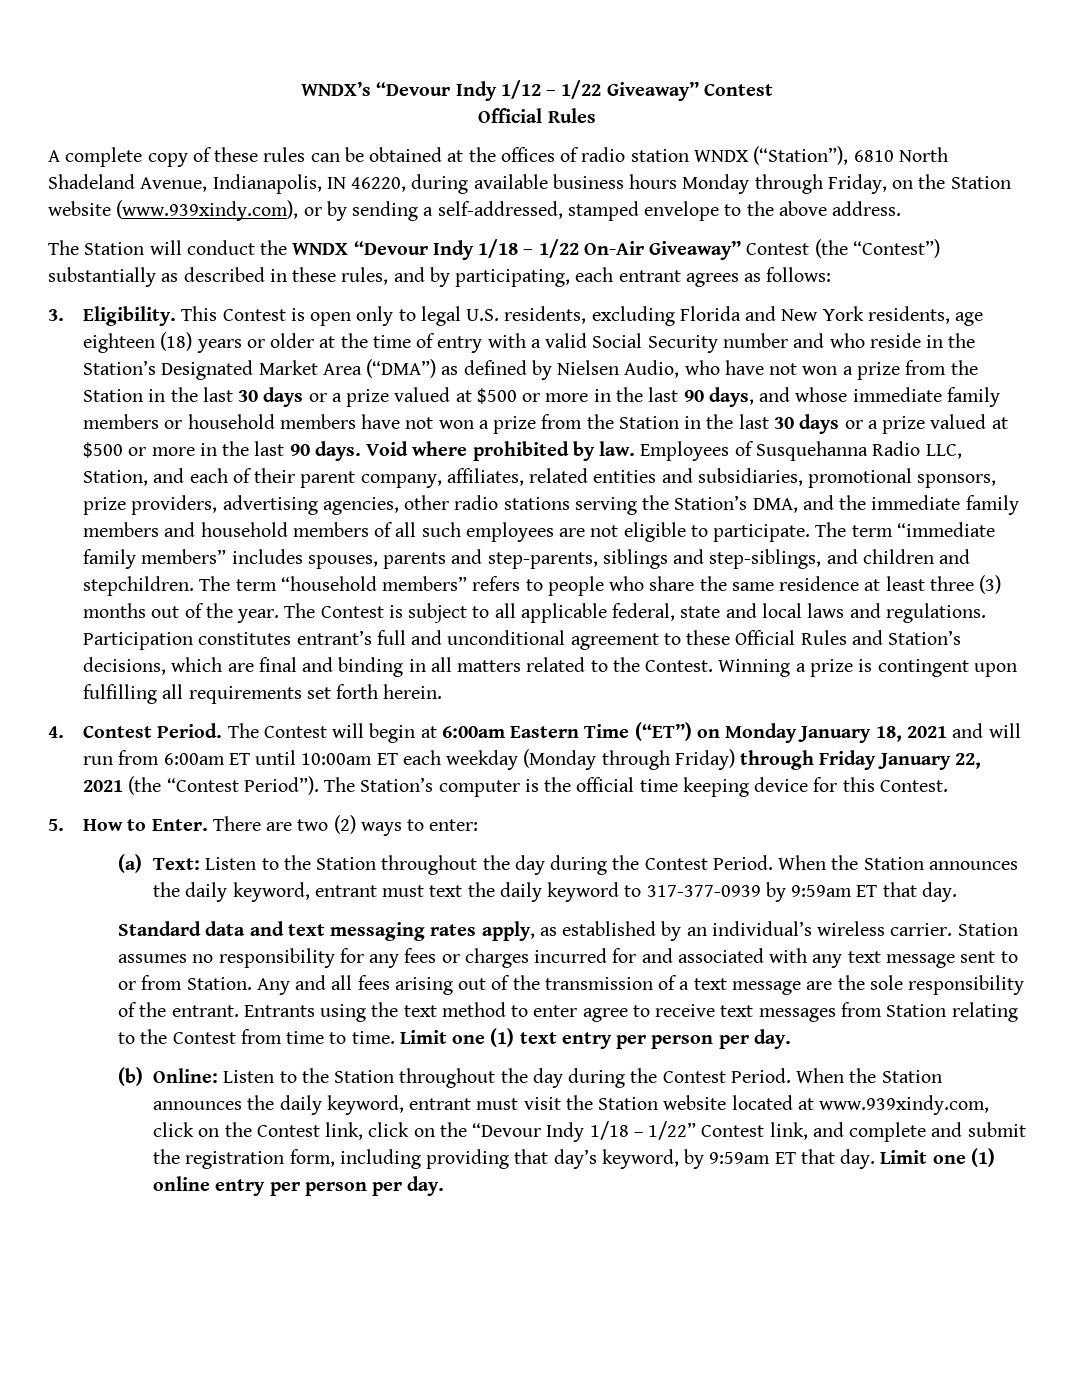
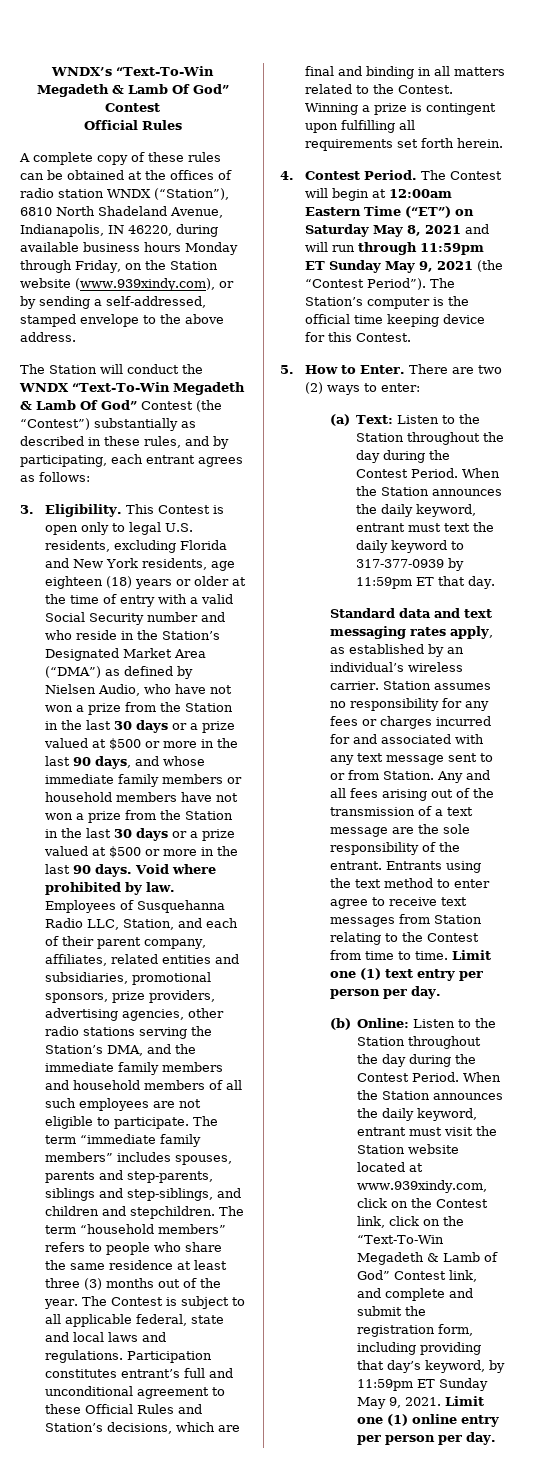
- WNDX’s “Devour Indy 1/12 – 1/22 Giveaway” Contest
+ WNDX’s “Text-To-Win Megadeth & Lamb Of God” Contest
- The Station will conduct the WNDX “Devour Indy 1/18 – 1/22 On-Air Giveaway” Contest (the “Contest”) substantially as described in these rules, and by participating, each entrant agrees as follows:
+ The Station will conduct the WNDX “Text-To-Win Megadeth & Lamb Of God” Contest (the “Contest”) substantially as described in these rules, and by participating, each entrant agrees as follows:
- The Contest will begin at 6:00am Eastern Time (“ET”) on Monday January 18, 2021 and will run from 6:00am ET until 10:00am ET each weekday (Monday through Friday) through Friday January 22, 2021 (the “Contest Period”).
+ The Contest will begin at 12:00am Eastern Time (“ET”) on Saturday May 8, 2021 and will run through 11:59pm ET Sunday May 9, 2021 (the “Contest Period”).
- When the Station announces the daily keyword, entrant must text the daily keyword to 317-377-0939 by 9:59am ET that day.
+ When the Station announces the daily keyword, entrant must text the daily keyword to 317-377-0939 by 11:59pm ET that day.
- When the Station announces the daily keyword, entrant must visit the Station website located at www.939xindy.com, click on the Contest link, click on the “Devour Indy 1/18 – 1/22” Contest link, and complete and submit the registration form, including providing that day’s keyword, by 9:59am ET that day.
+ When the Station announces the daily keyword, entrant must visit the Station website located at www.939xindy.com, click on the Contest link, click on the “Text-To-Win Megadeth & Lamb of God” Contest link, and complete and submit the registration form, including providing that day’s keyword, by 11:59pm ET Sunday May 9, 2021.

